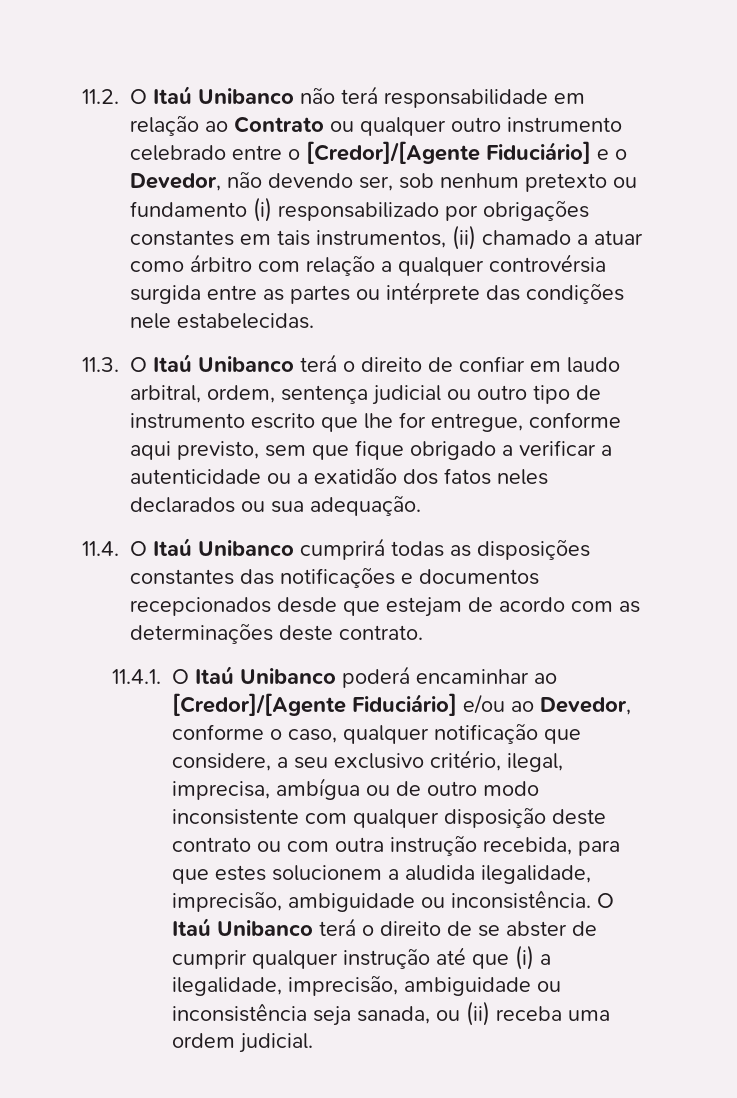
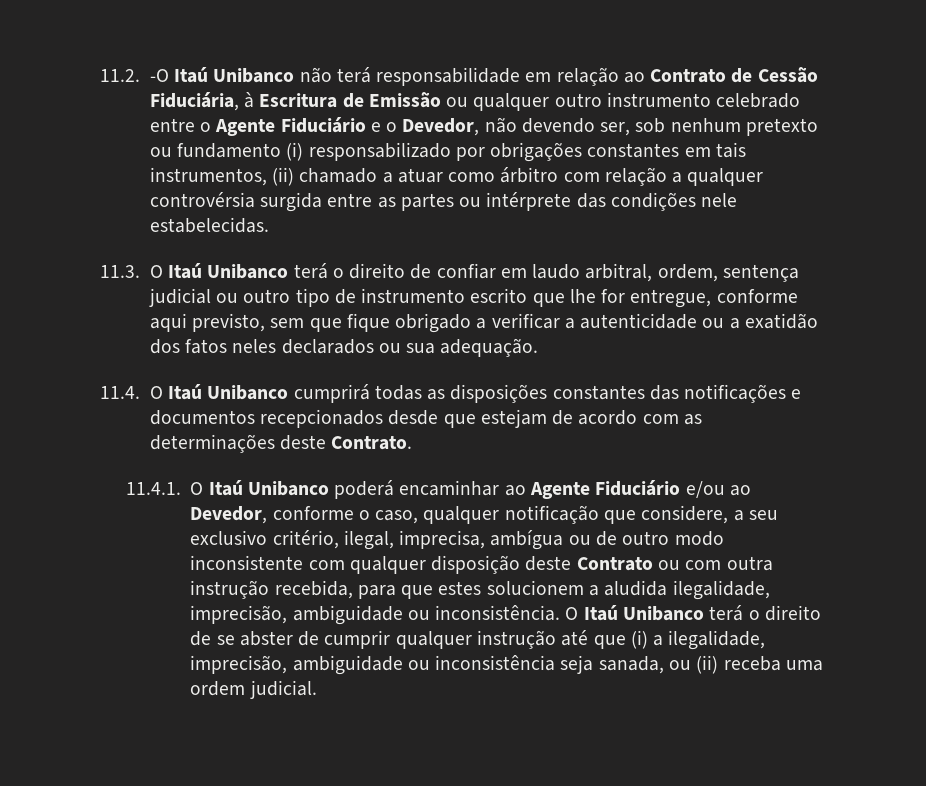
- 11.2. O Itaú Unibanco não terá responsabilidade em relação ao Contrato ou qualquer outro instrumento celebrado entre o [Credor]/[Agente Fiduciário] e o Devedor, não devendo ser, sob nenhum pretexto ou fundamento (i) responsabilizado por obrigações constantes em tais instrumentos, (ii) chamado a atuar como árbitro com relação a qualquer controvérsia surgida entre as partes ou intérprete das condições nele estabelecidas.
+ 11.2. -O Itaú Unibanco não terá responsabilidade em relação ao Contrato de Cessão Fiduciária, à Escritura de Emissão ou qualquer outro instrumento celebrado entre o Agente Fiduciário e o Devedor, não devendo ser, sob nenhum pretexto ou fundamento (i) responsabilizado por obrigações constantes em tais instrumentos, (ii) chamado a atuar como árbitro com relação a qualquer controvérsia surgida entre as partes ou intérprete das condições nele estabelecidas.
- 11.4. O Itaú Unibanco cumprirá todas as disposições constantes das notificações e documentos recepcionados desde que estejam de acordo com as determinações deste contrato.
+ 11.4. O Itaú Unibanco cumprirá todas as disposições constantes das notificações e documentos recepcionados desde que estejam de acordo com as determinações deste Contrato.
- 11.4.1. O Itaú Unibanco poderá encaminhar ao [Credor]/[Agente Fiduciário] e/ou ao Devedor, conforme o caso, qualquer notificação que considere, a seu exclusivo critério, ilegal, imprecisa, ambígua ou de outro modo inconsistente com qualquer disposição deste contrato ou com outra instrução recebida, para que estes solucionem a aludida ilegalidade, imprecisão, ambiguidade ou inconsistência.
+ 11.4.1. O Itaú Unibanco poderá encaminhar ao Agente Fiduciário e/ou ao Devedor, conforme o caso, qualquer notificação que considere, a seu exclusivo critério, ilegal, imprecisa, ambígua ou de outro modo inconsistente com qualquer disposição deste Contrato ou com outra instrução recebida, para que estes solucionem a aludida ilegalidade, imprecisão, ambiguidade ou inconsistência.

